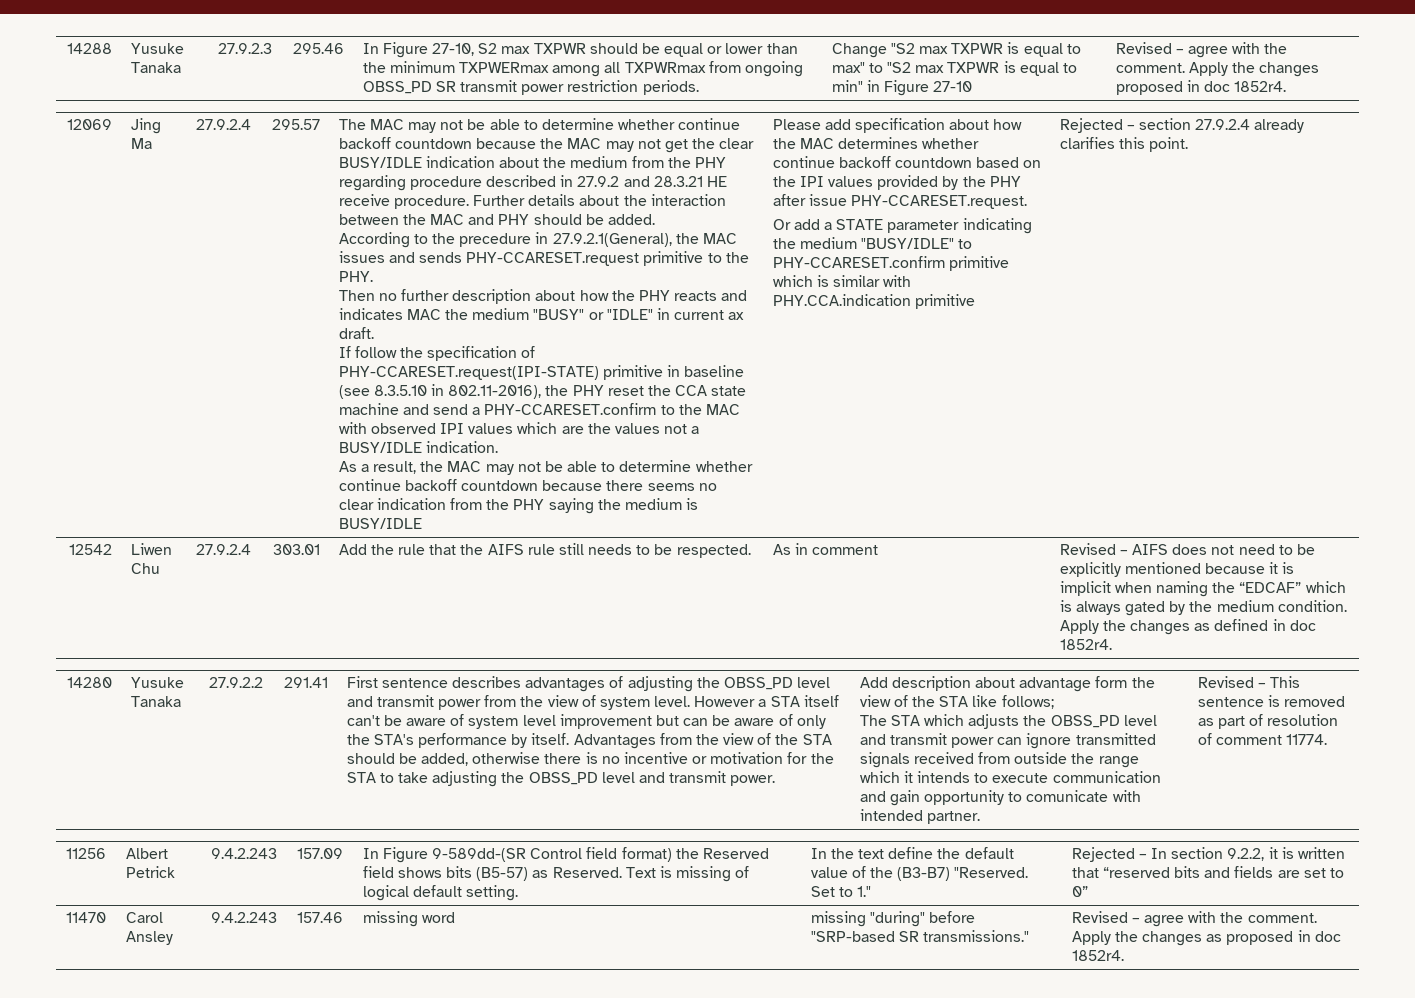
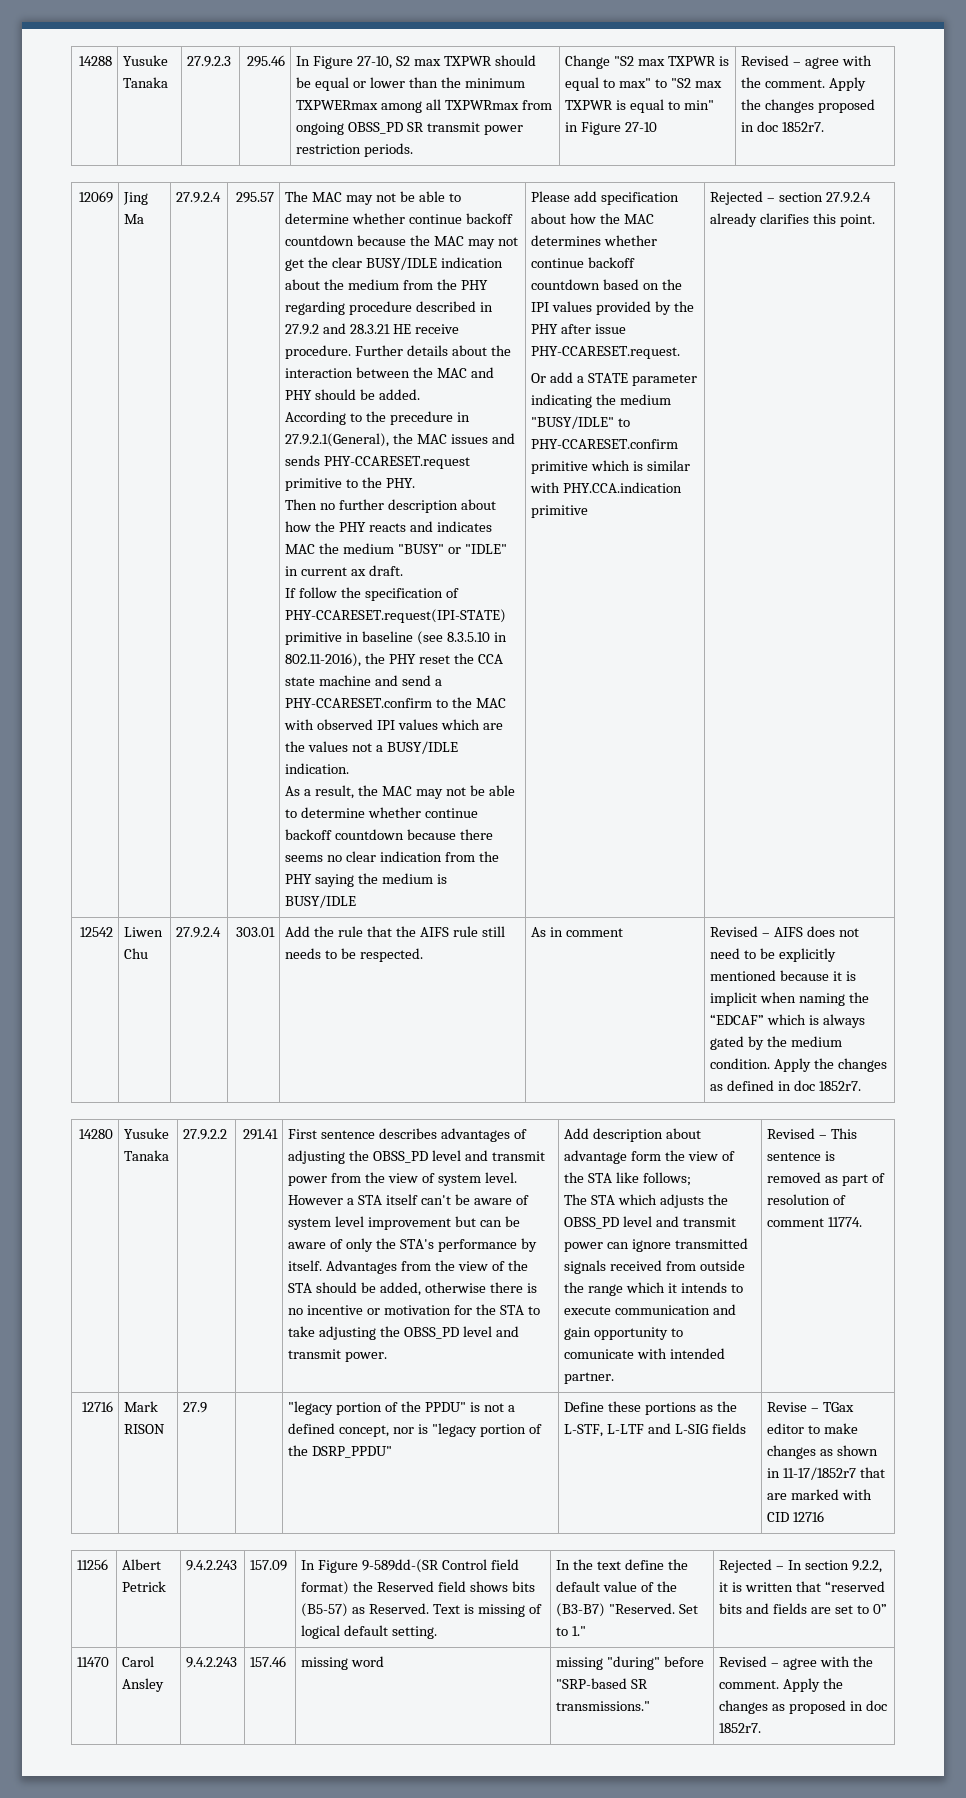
- Apply the changes proposed in doc 1852r4.
+ Apply the changes proposed in doc 1852r7.
- Apply the changes as defined in doc 1852r4.
+ Apply the changes as defined in doc 1852r7.
+ 12716 | Mark RISON | 27.9 | | "legacy portion of the PPDU" is not a defined concept, nor is "legacy portion of the DSRP_PPDU" | Define these portions as the L-STF, L-LTF and L-SIG fields | Revise – TGax editor to make changes as shown in 11-17/1852r7 that are marked with CID 12716
- 11470 | Carol Ansley | 9.4.2.243 | 157.46 | missing word | missing "during" before "SRP-based SR transmissions." | Revised – agree with the comment. Apply the changes as proposed in doc 1852r4.
+ 11470 | Carol Ansley | 9.4.2.243 | 157.46 | missing word | missing "during" before "SRP-based SR transmissions." | Revised – agree with the comment. Apply the changes as proposed in doc 1852r7.

